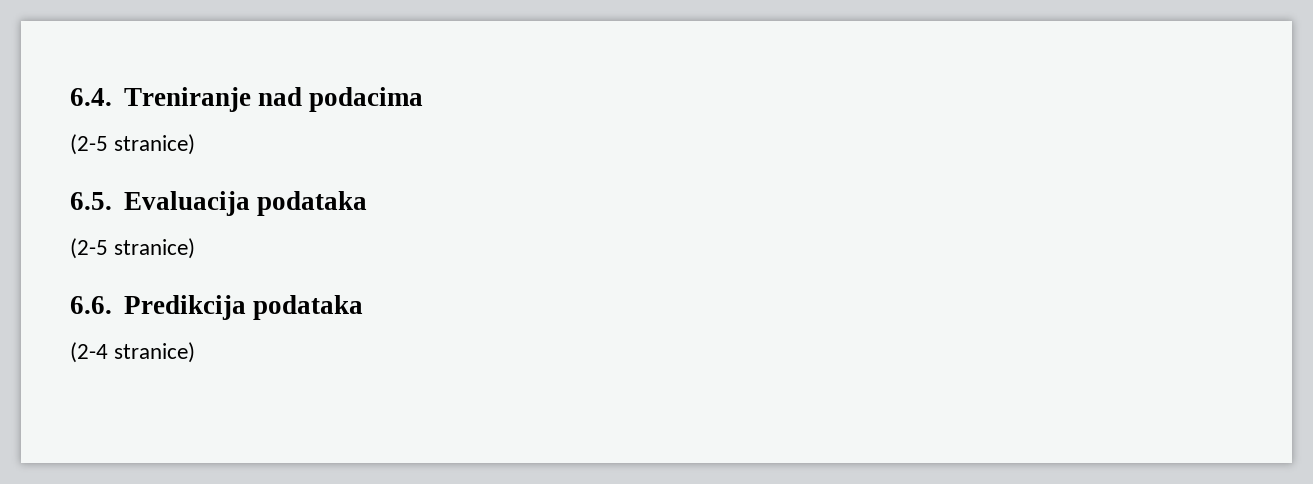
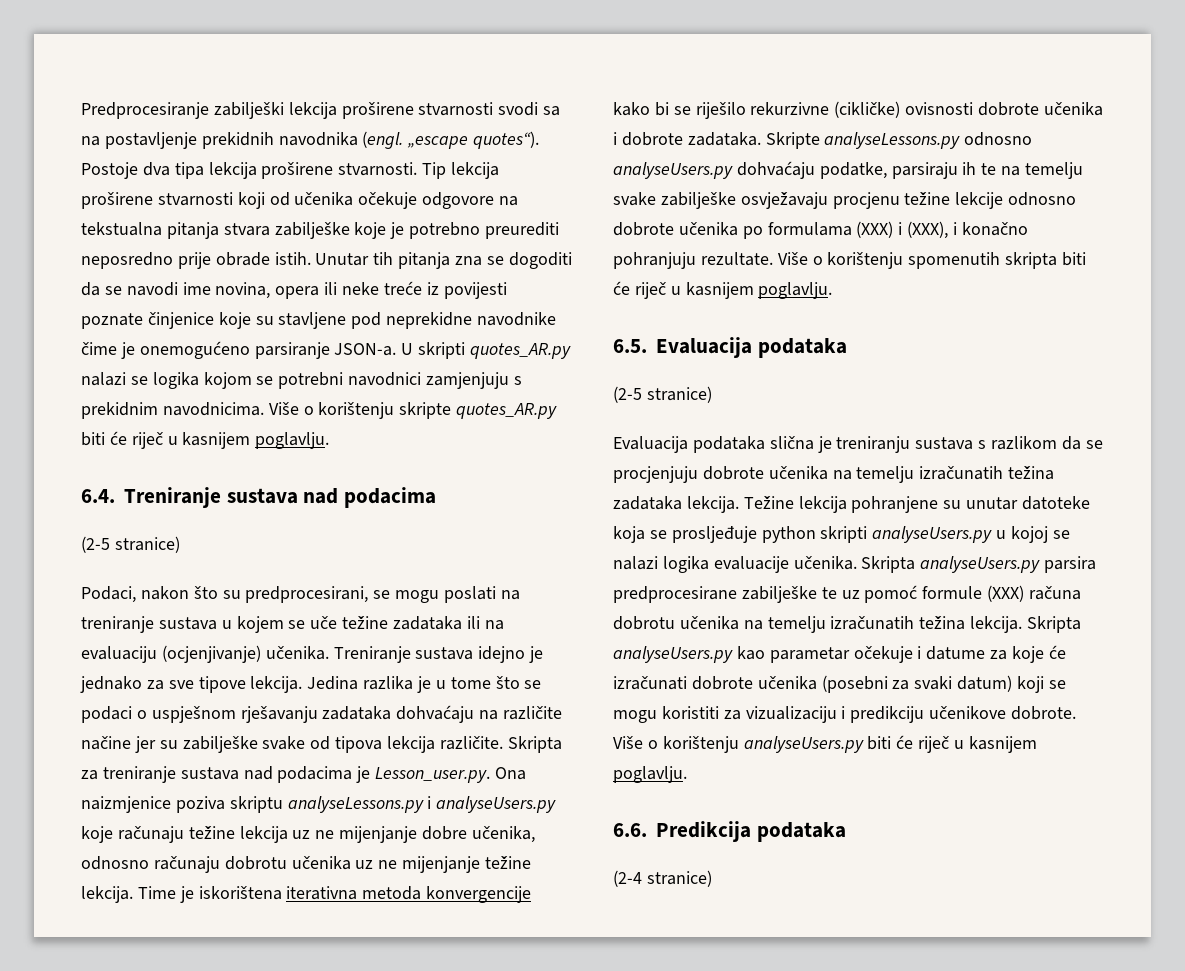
+ Predprocesiranje zabilješki lekcija proširene stvarnosti svodi sa na postavljenje prekidnih navodnika (engl. „escape quotes“). Postoje dva tipa lekcija proširene stvarnosti. Tip lekcija proširene stvarnosti koji od učenika očekuje odgovore na tekstualna pitanja stvara zabilješke koje je potrebno preurediti neposredno prije obrade istih. Unutar tih pitanja zna se dogoditi da se navodi ime novina, opera ili neke treće iz povijesti poznate činjenice koje su stavljene pod neprekidne navodnike čime je onemogućeno parsiranje JSON-a. U skripti quotes_AR.py nalazi se logika kojom se potrebni navodnici zamjenjuju s prekidnim navodnicima. Više o korištenju skripte quotes_AR.py biti će riječ u kasnijem poglavlju.
- 6.4. Treniranje nad podacima
+ 6.4. Treniranje sustava nad podacima
+ Podaci, nakon što su predprocesirani, se mogu poslati na treniranje sustava u kojem se uče težine zadataka ili na evaluaciju (ocjenjivanje) učenika. Treniranje sustava idejno je jednako za sve tipove lekcija. Jedina razlika je u tome što se podaci o uspješnom rješavanju zadataka dohvaćaju na različite načine jer su zabilješke svake od tipova lekcija različite. Skripta za treniranje sustava nad podacima je Lesson_user.py. Ona naizmjenice poziva skriptu analyseLessons.py i analyseUsers.py koje računaju težine lekcija uz ne mijenjanje dobre učenika, odnosno računaju dobrotu učenika uz ne mijenjanje težine lekcija. Time je iskorištena iterativna metoda konvergencije kako bi se riješilo rekurzivne (cikličke) ovisnosti dobrote učenika i dobrote zadataka. Skripte analyseLessons.py odnosno analyseUsers.py dohvaćaju podatke, parsiraju ih te na temelju svake zabilješke osvježavaju procjenu težine lekcije odnosno dobrote učenika po formulama (XXX) i (XXX), i konačno pohranjuju rezultate. Više o korištenju spomenutih skripta biti će riječ u kasnijem poglavlju.
+ Evaluacija podataka slična je treniranju sustava s razlikom da se procjenjuju dobrote učenika na temelju izračunatih težina zadataka lekcija. Težine lekcija pohranjene su unutar datoteke koja se prosljeđuje python skripti analyseUsers.py u kojoj se nalazi logika evaluacije učenika. Skripta analyseUsers.py parsira predprocesirane zabilješke te uz pomoć formule (XXX) računa dobrotu učenika na temelju izračunatih težina lekcija. Skripta analyseUsers.py kao parametar očekuje i datume za koje će izračunati dobrote učenika (posebni za svaki datum) koji se mogu koristiti za vizualizaciju i predikciju učenikove dobrote. Više o korištenju analyseUsers.py biti će riječ u kasnijem poglavlju.

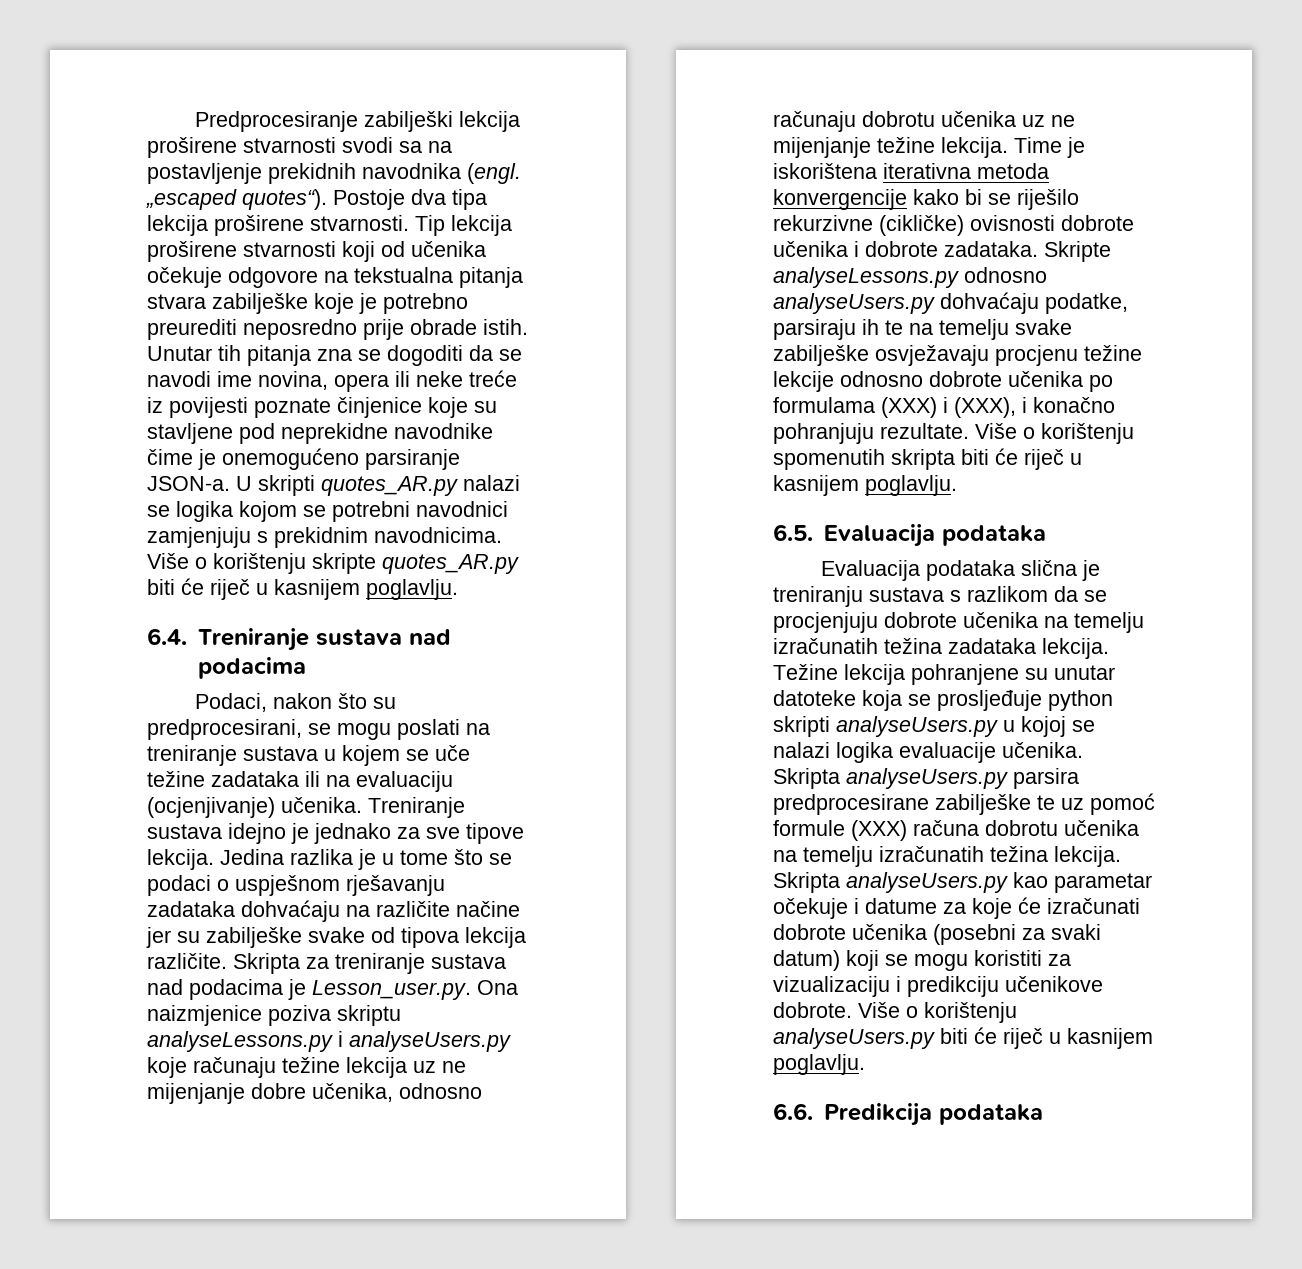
- „escape quotes“).
+ „escaped quotes“).
  6.4. Treniranje sustava nad podacima
- (2-5 stranice)
  6.5. Evaluacija podataka
- (2-5 stranice)
- (2-4 stranice)

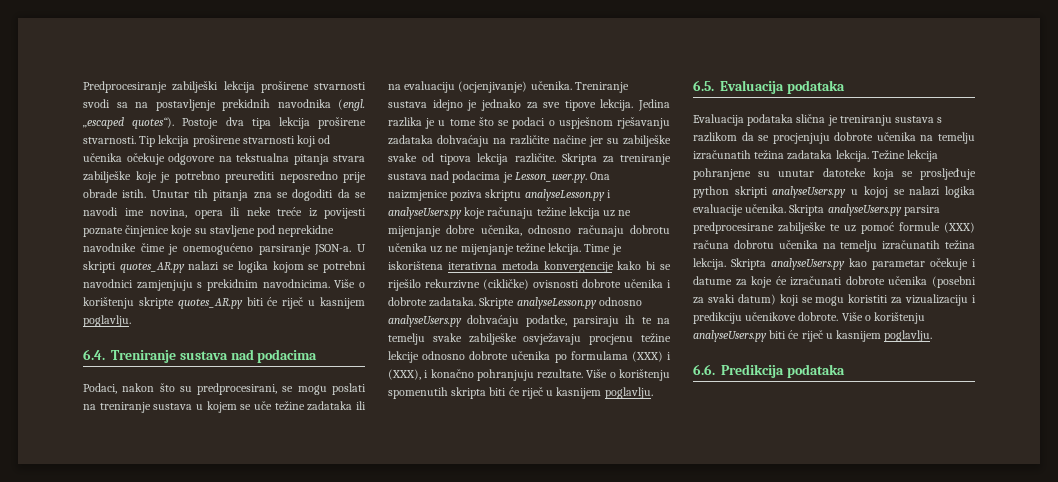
- Skripta za treniranje sustava nad podacima je Lesson_user.py. Ona naizmjenice poziva skriptu analyseLessons.py i analyseUsers.py koje računaju težine lekcija uz ne mijenjanje dobre učenika, odnosno računaju dobrotu učenika uz ne mijenjanje težine lekcija.
+ Skripta za treniranje sustava nad podacima je Lesson_user.py. Ona naizmjenice poziva skriptu analyseLesson.py i analyseUsers.py koje računaju težine lekcija uz ne mijenjanje dobre učenika, odnosno računaju dobrotu učenika uz ne mijenjanje težine lekcija.
- Skripte analyseLessons.py odnosno analyseUsers.py dohvaćaju podatke, parsiraju ih te na temelju svake zabilješke osvježavaju procjenu težine lekcije odnosno dobrote učenika po formulama (XXX) i (XXX), i konačno pohranjuju rezultate.
+ Skripte analyseLesson.py odnosno analyseUsers.py dohvaćaju podatke, parsiraju ih te na temelju svake zabilješke osvježavaju procjenu težine lekcije odnosno dobrote učenika po formulama (XXX) i (XXX), i konačno pohranjuju rezultate.

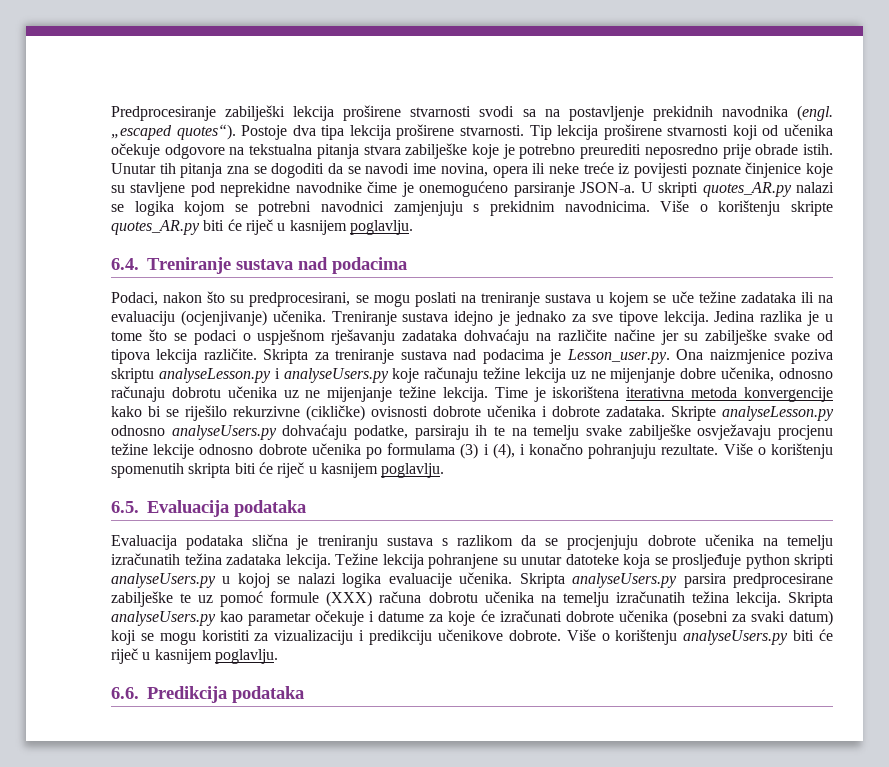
- Skripte analyseLesson.py odnosno analyseUsers.py dohvaćaju podatke, parsiraju ih te na temelju svake zabilješke osvježavaju procjenu težine lekcije odnosno dobrote učenika po formulama (XXX) i (XXX), i konačno pohranjuju rezultate.
+ Skripte analyseLesson.py odnosno analyseUsers.py dohvaćaju podatke, parsiraju ih te na temelju svake zabilješke osvježavaju procjenu težine lekcije odnosno dobrote učenika po formulama (3) i (4), i konačno pohranjuju rezultate.

